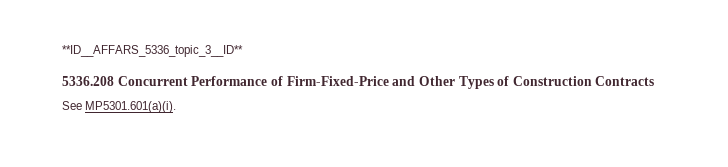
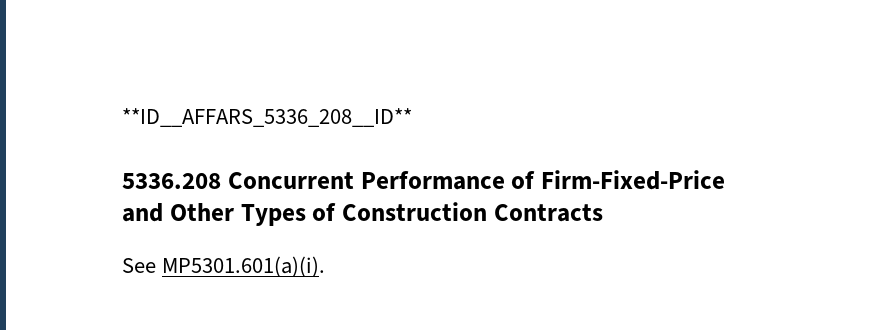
- **ID__AFFARS_5336_topic_3__ID**
+ **ID__AFFARS_5336_208__ID**

